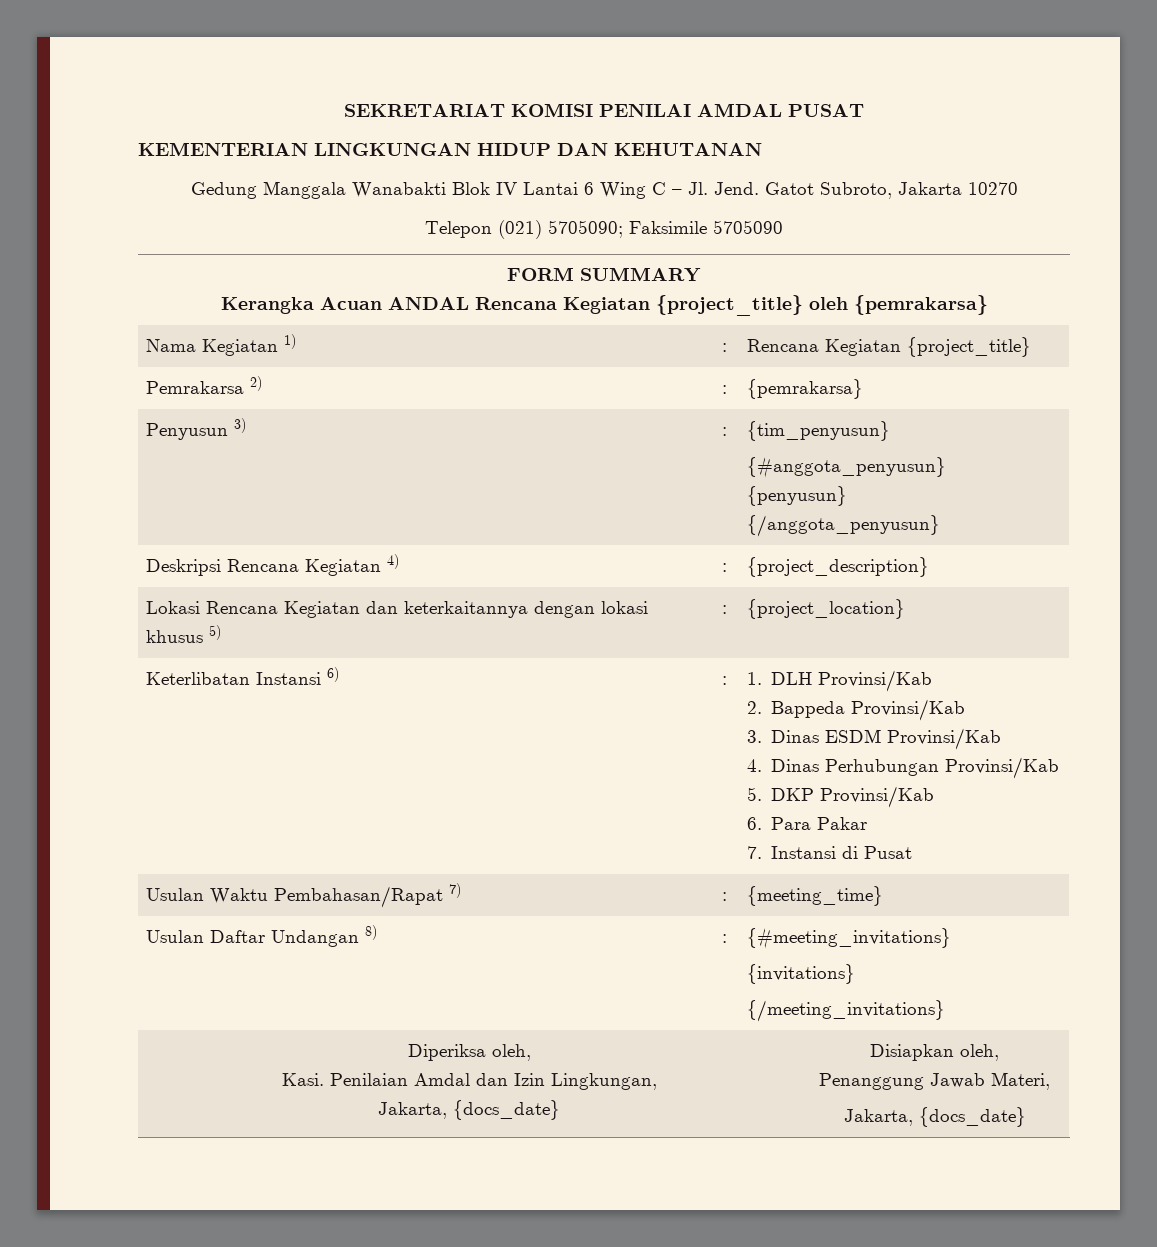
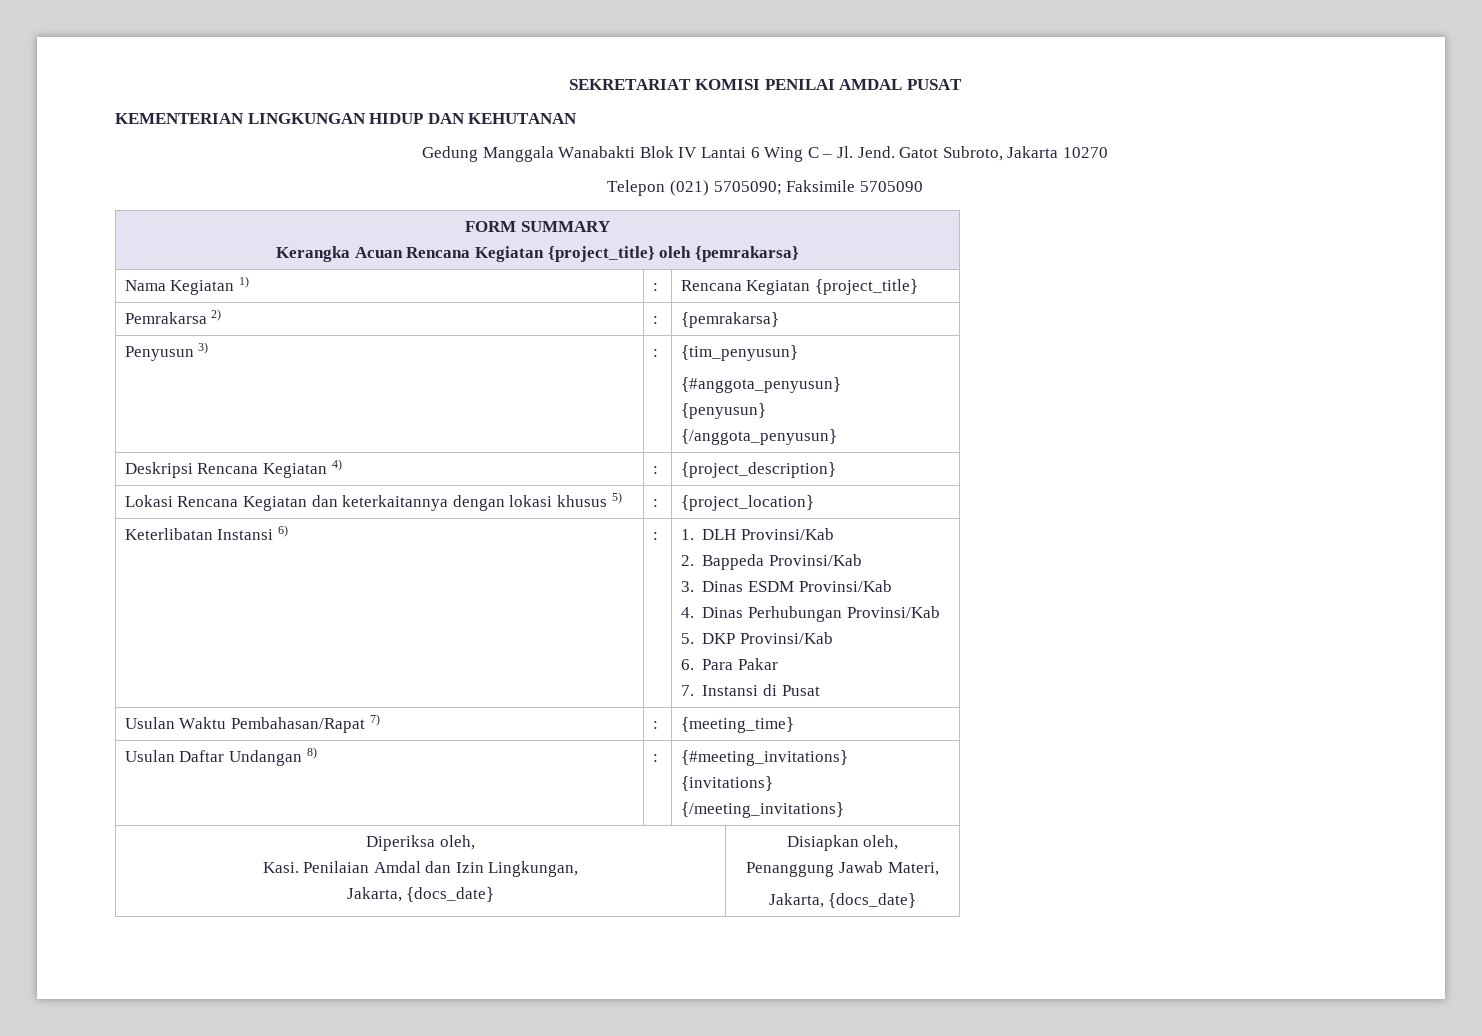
  FORM SUMMARY
- Kerangka Acuan ANDAL Rencana Kegiatan {project_title} oleh {pemrakarsa}
+ Kerangka Acuan Rencana Kegiatan {project_title} oleh {pemrakarsa}

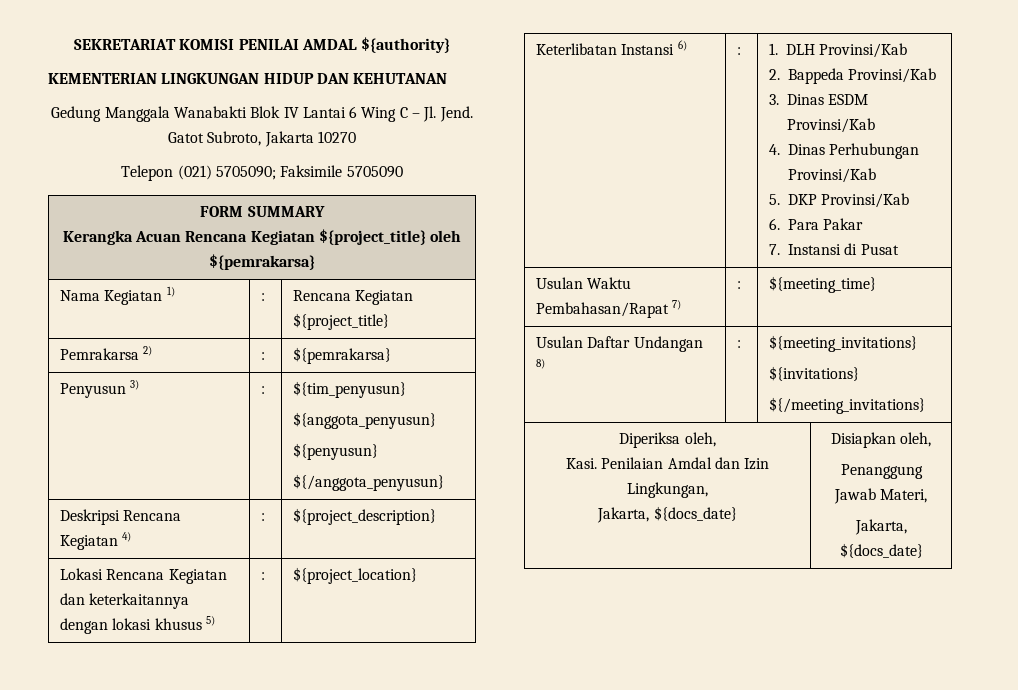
- SEKRETARIAT KOMISI PENILAI AMDAL PUSAT
+ SEKRETARIAT KOMISI PENILAI AMDAL ${authority}
  FORM SUMMARY
- Kerangka Acuan Rencana Kegiatan {project_title} oleh {pemrakarsa}
+ Kerangka Acuan Rencana Kegiatan ${project_title} oleh ${pemrakarsa}
- Nama Kegiatan 1) | : | Rencana Kegiatan {project_title}
+ Nama Kegiatan 1) | : | Rencana Kegiatan ${project_title}
- Pemrakarsa 2) | : | {pemrakarsa}
+ Pemrakarsa 2) | : | ${pemrakarsa}
- Penyusun 3) | : | {tim_penyusun}
- {#anggota_penyusun}
- {penyusun}
- {/anggota_penyusun}
+ Penyusun 3) | : | ${tim_penyusun}
+ ${anggota_penyusun}
+ ${penyusun}
+ ${/anggota_penyusun}
- Deskripsi Rencana Kegiatan 4) | : | {project_description}
+ Deskripsi Rencana Kegiatan 4) | : | ${project_description}
- Lokasi Rencana Kegiatan dan keterkaitannya dengan lokasi khusus 5) | : | {project_location}
+ Lokasi Rencana Kegiatan dan keterkaitannya dengan lokasi khusus 5) | : | ${project_location}
- Usulan Waktu Pembahasan/Rapat 7) | : | {meeting_time}
+ Usulan Waktu Pembahasan/Rapat 7) | : | ${meeting_time}
- Usulan Daftar Undangan 8) | : | {#meeting_invitations}
- {invitations}
- {/meeting_invitations}
+ Usulan Daftar Undangan 8) | : | ${meeting_invitations}
+ ${invitations}
+ ${/meeting_invitations}
  Diperiksa oleh,
  Kasi. Penilaian Amdal dan Izin Lingkungan,
- Jakarta, {docs_date} | Disiapkan oleh,
+ Jakarta, ${docs_date} | Disiapkan oleh,
  Penanggung Jawab Materi,
- Jakarta, {docs_date}
+ Jakarta, ${docs_date}

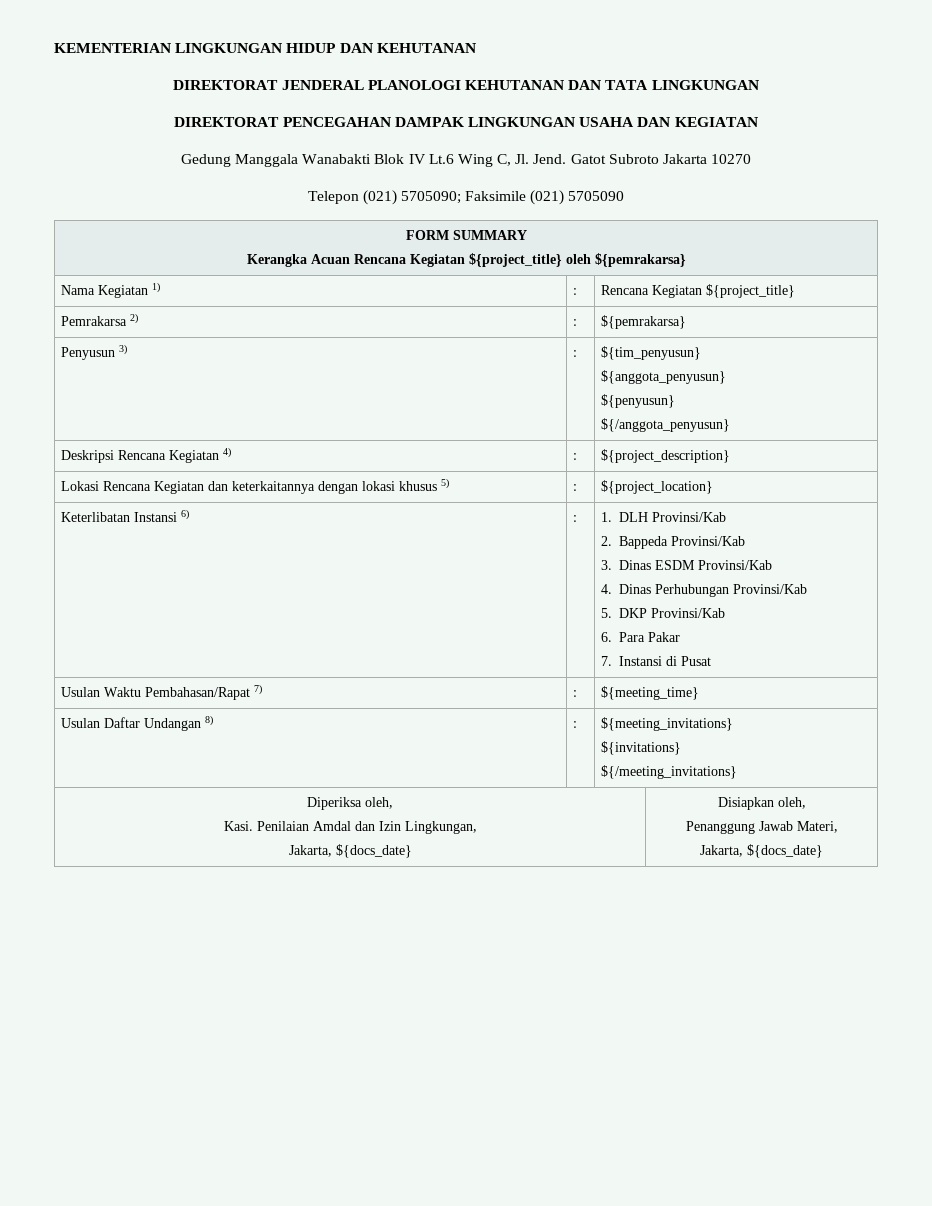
- SEKRETARIAT KOMISI PENILAI AMDAL ${authority}
+ DIREKTORAT JENDERAL PLANOLOGI KEHUTANAN DAN TATA LINGKUNGAN
+ DIREKTORAT PENCEGAHAN DAMPAK LINGKUNGAN USAHA DAN KEGIATAN
- Gedung Manggala Wanabakti Blok IV Lantai 6 Wing C – Jl. Jend.
+ Gedung Manggala Wanabakti Blok IV Lt.6 Wing C, Jl. Jend.
- Gatot Subroto, Jakarta 10270
+ Gatot Subroto Jakarta 10270
- Telepon (021) 5705090; Faksimile 5705090
+ Telepon (021) 5705090; Faksimile (021) 5705090

